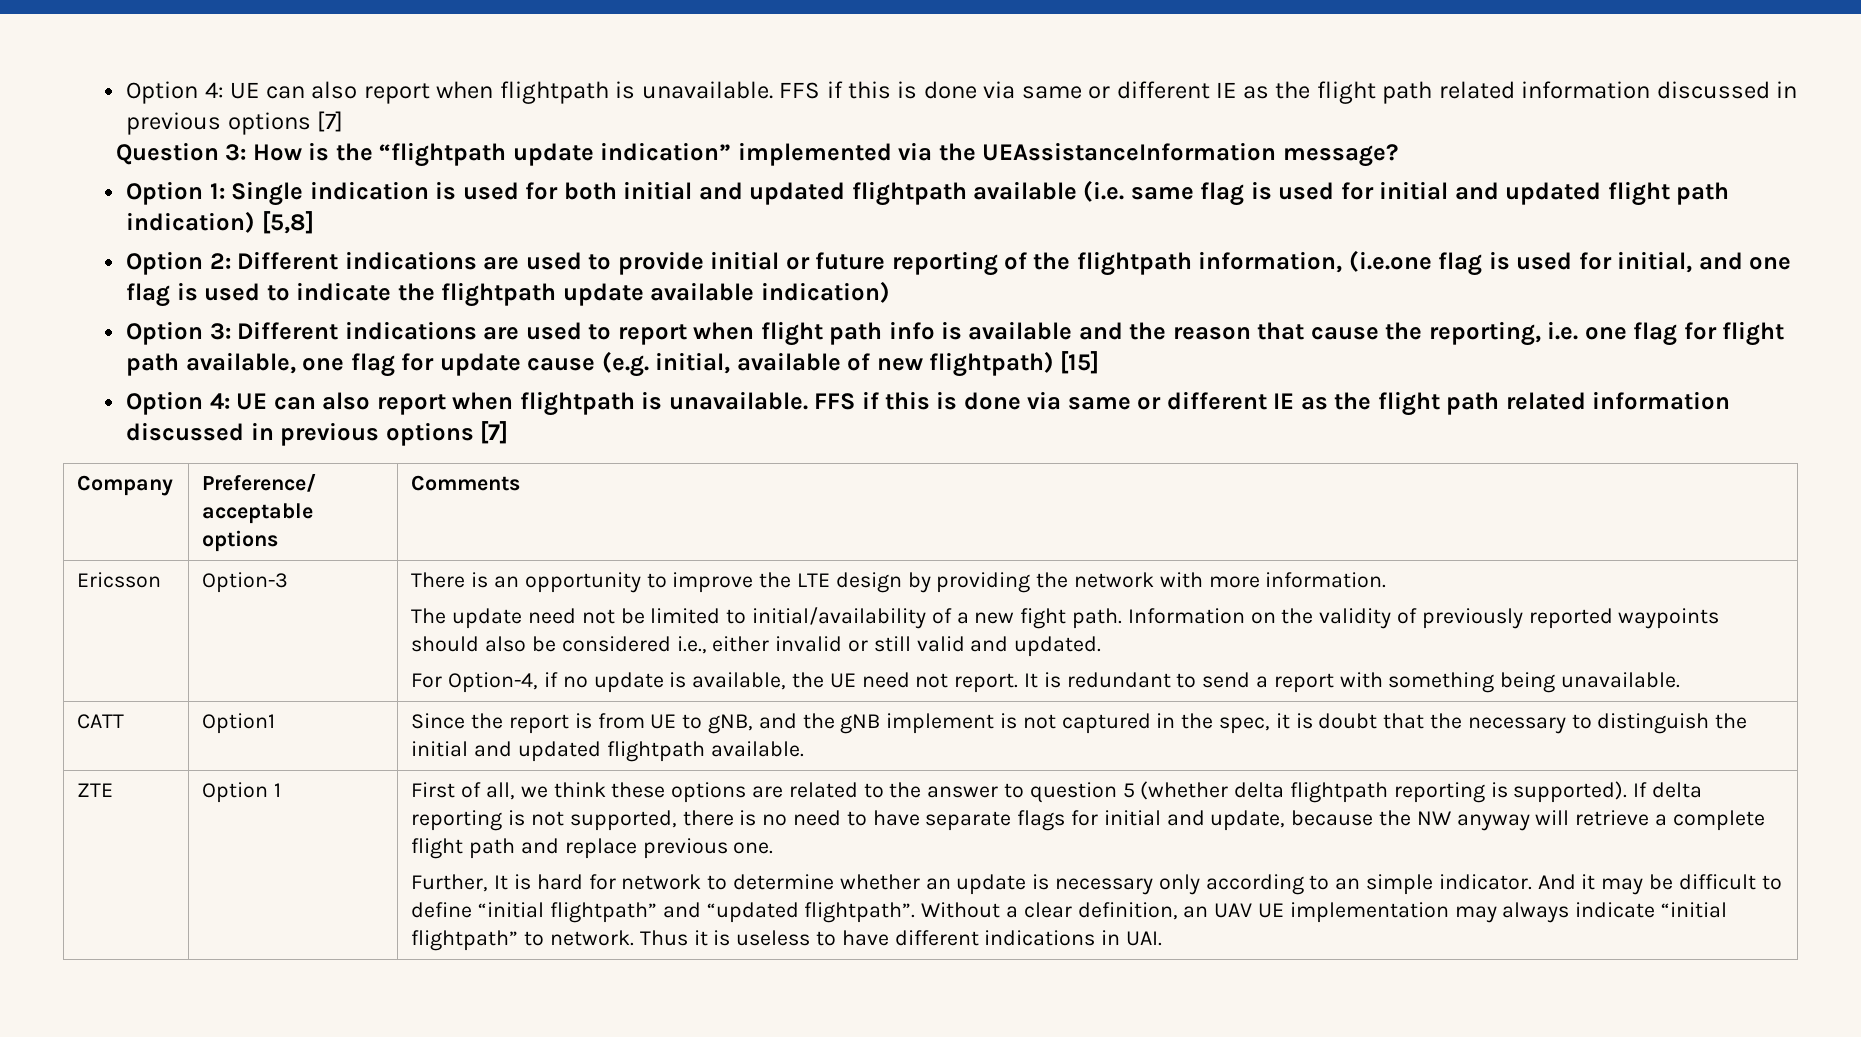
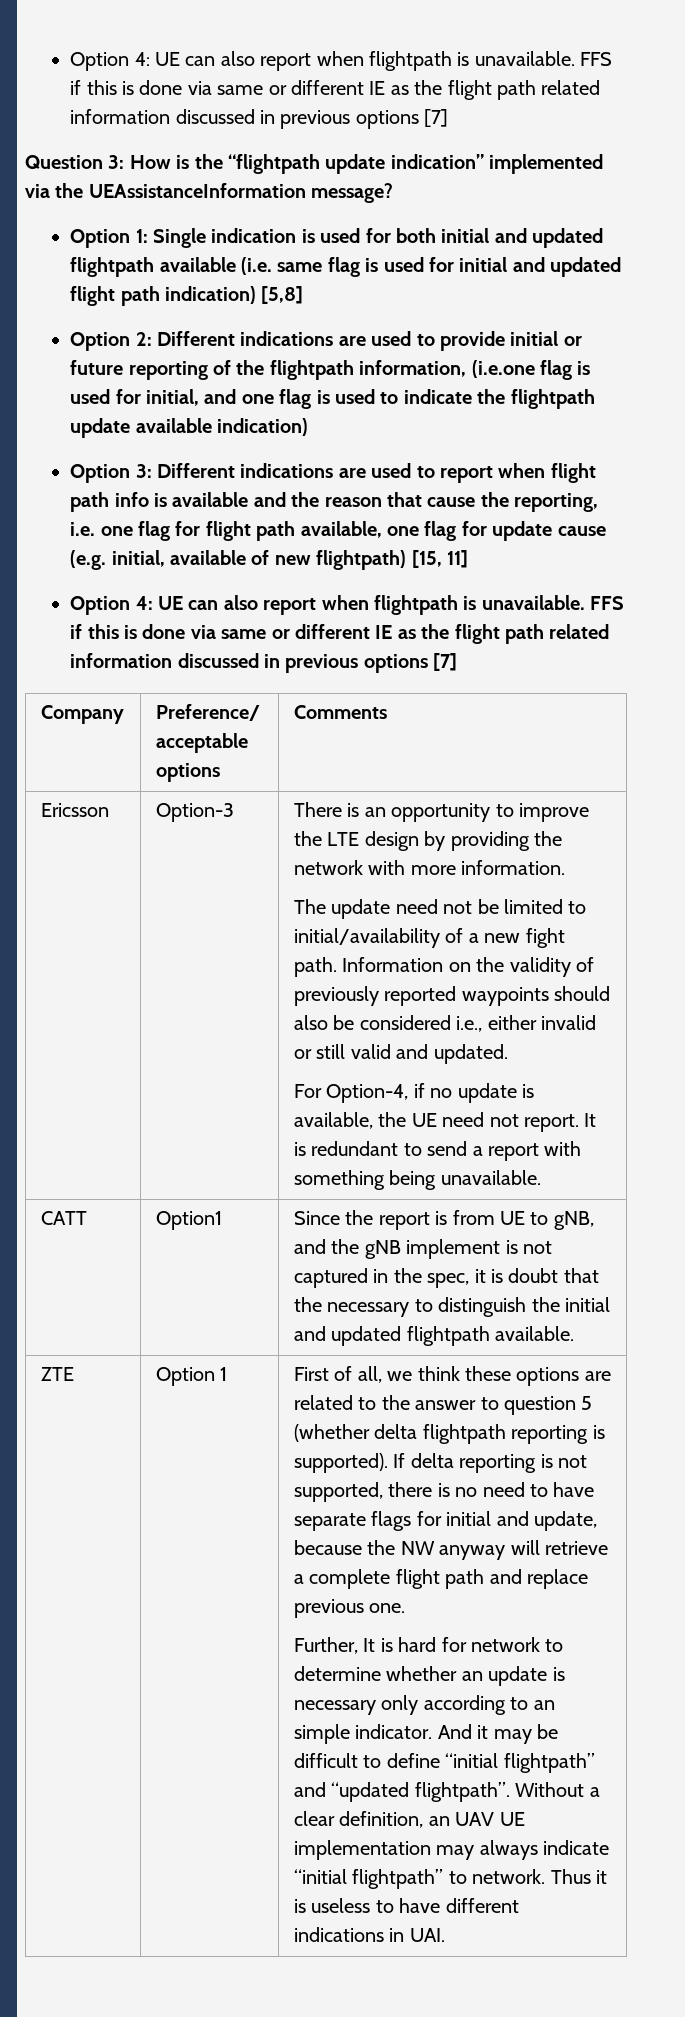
- Option 3: Different indications are used to report when flight path info is available and the reason that cause the reporting, i.e. one flag for flight path available, one flag for update cause (e.g. initial, available of new flightpath) [15]
+ Option 3: Different indications are used to report when flight path info is available and the reason that cause the reporting, i.e. one flag for flight path available, one flag for update cause (e.g. initial, available of new flightpath) [15, 11]

